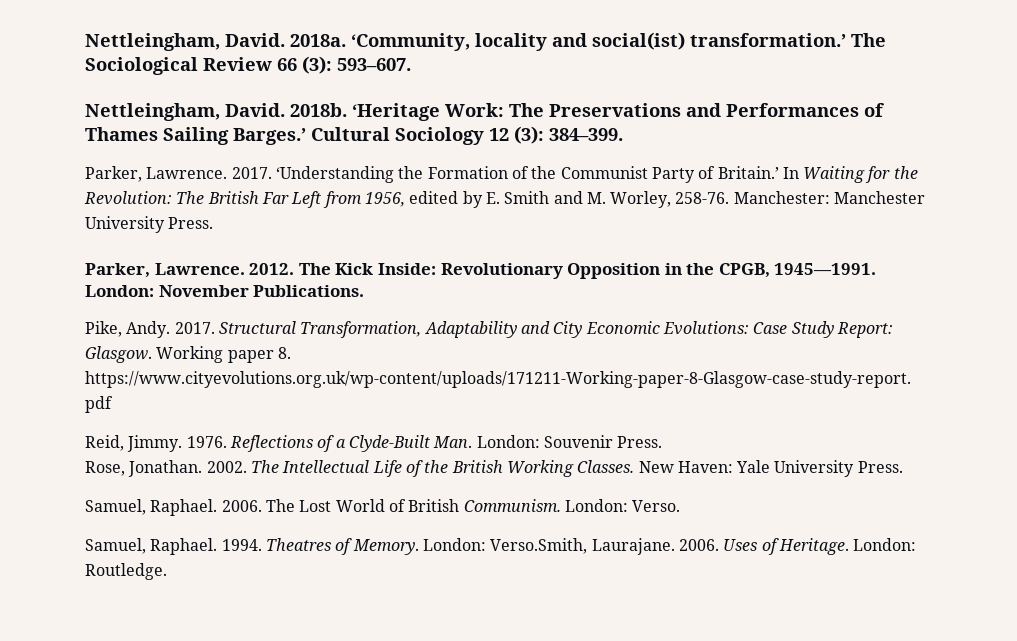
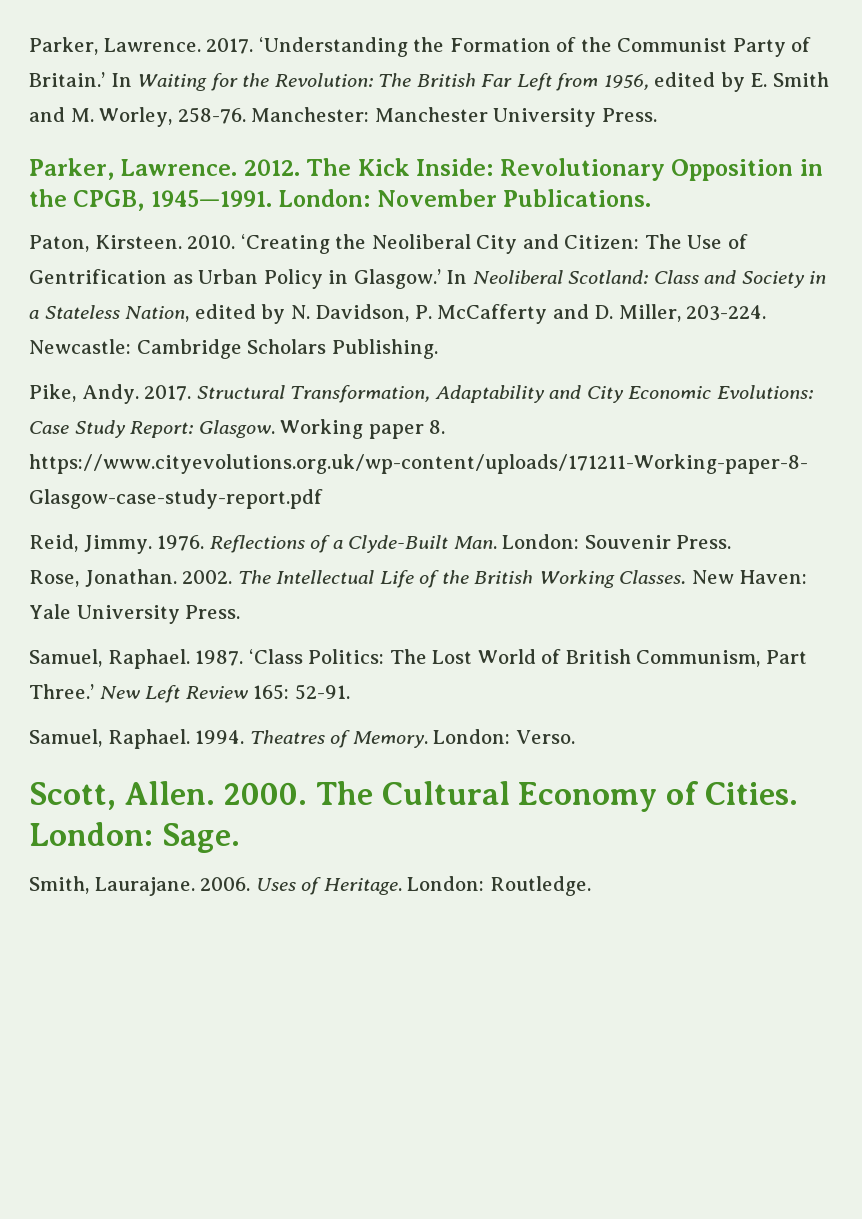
- Nettleingham, David. 2018a. ‘Community, locality and social(ist) transformation.’ The Sociological Review 66 (3): 593–607.
- Nettleingham, David. 2018b. ‘Heritage Work: The Preservations and Performances of Thames Sailing Barges.’ Cultural Sociology 12 (3): 384–399.
+ Paton, Kirsteen. 2010. ‘Creating the Neoliberal City and Citizen: The Use of Gentrification as Urban Policy in Glasgow.’ In Neoliberal Scotland: Class and Society in a Stateless Nation, edited by N. Davidson, P. McCafferty and D. Miller, 203-224. Newcastle: Cambridge Scholars Publishing.
- 2006. The Lost World of British Communism. London: Verso.
+ 1987. ‘Class Politics: The Lost World of British Communism, Part Three.’ New Left Review 165: 52-91.
- London: Verso.Smith, Laurajane.
+ London: Verso.
+ Scott, Allen. 2000. The Cultural Economy of Cities. London: Sage.
+ Smith, Laurajane.

